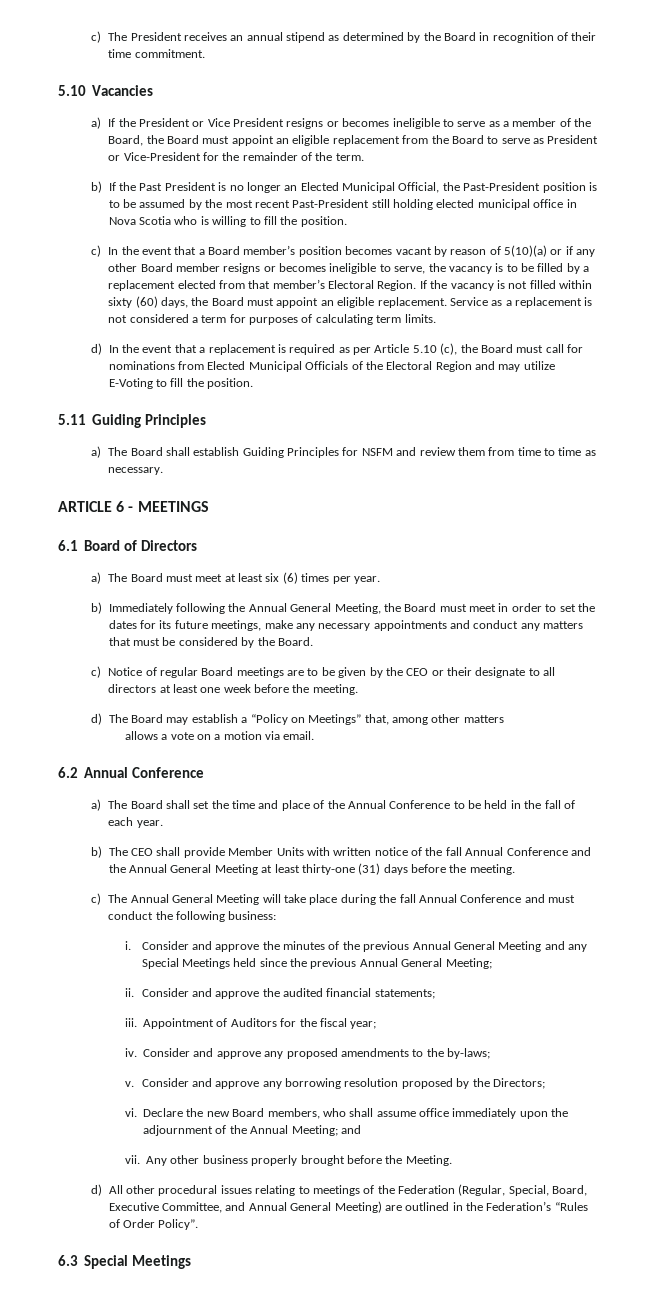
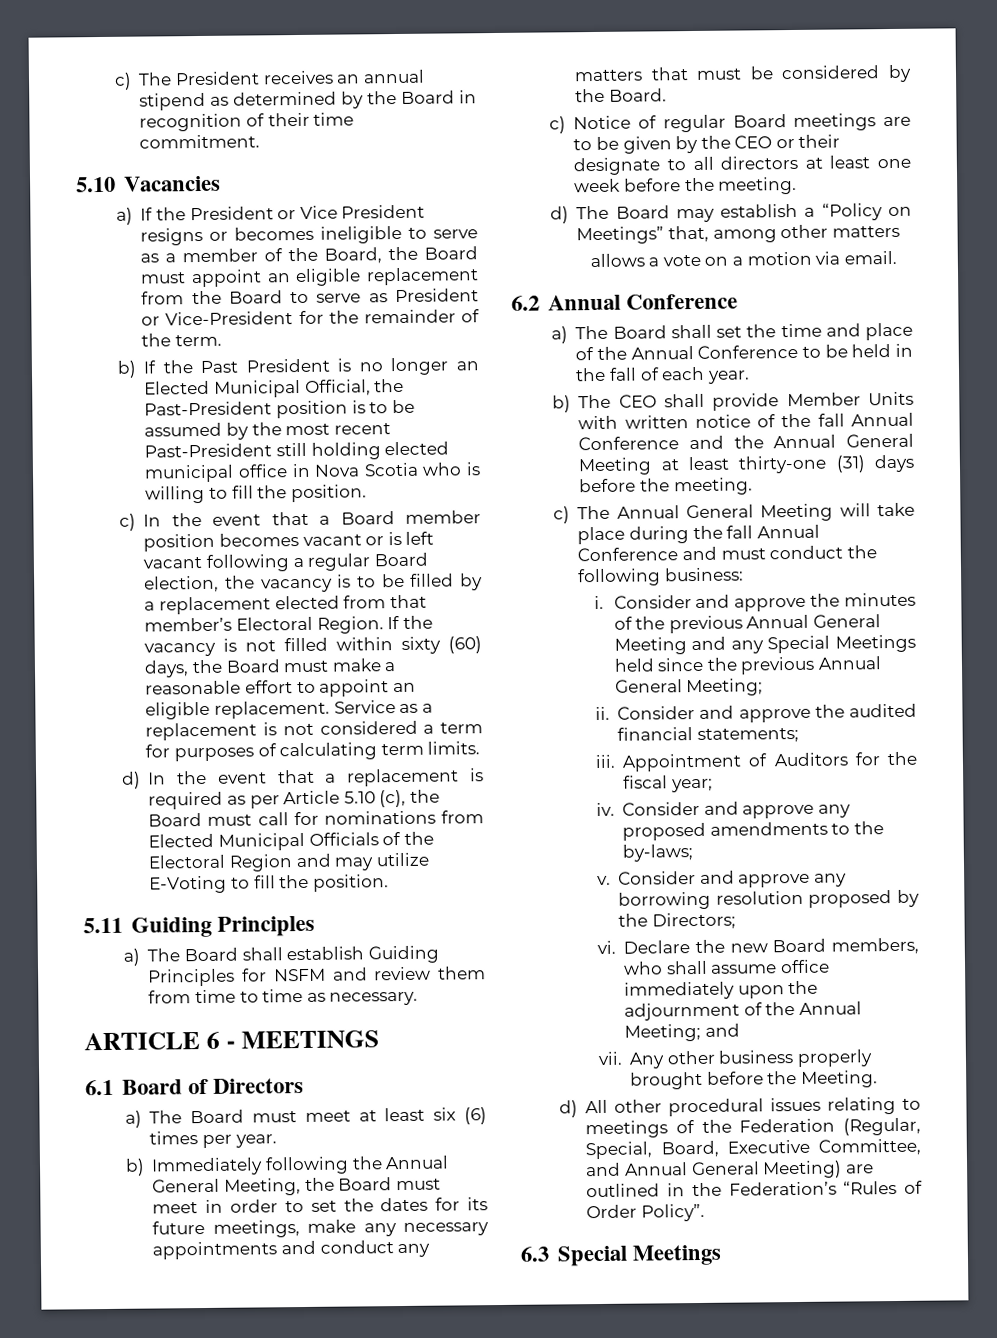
- c) In the event that a Board member’s position becomes vacant by reason of 5(10)(a) or if any other Board member resigns or becomes ineligible to serve, the vacancy is to be filled by a replacement elected from that member’s Electoral Region.
+ c) In the event that a Board member position becomes vacant or is left vacant following a regular Board election, the vacancy is to be filled by a replacement elected from that member’s Electoral Region.
- If the vacancy is not filled within sixty (60) days, the Board must appoint an eligible replacement.
+ If the vacancy is not filled within sixty (60) days, the Board must make a reasonable effort to appoint an eligible replacement.

